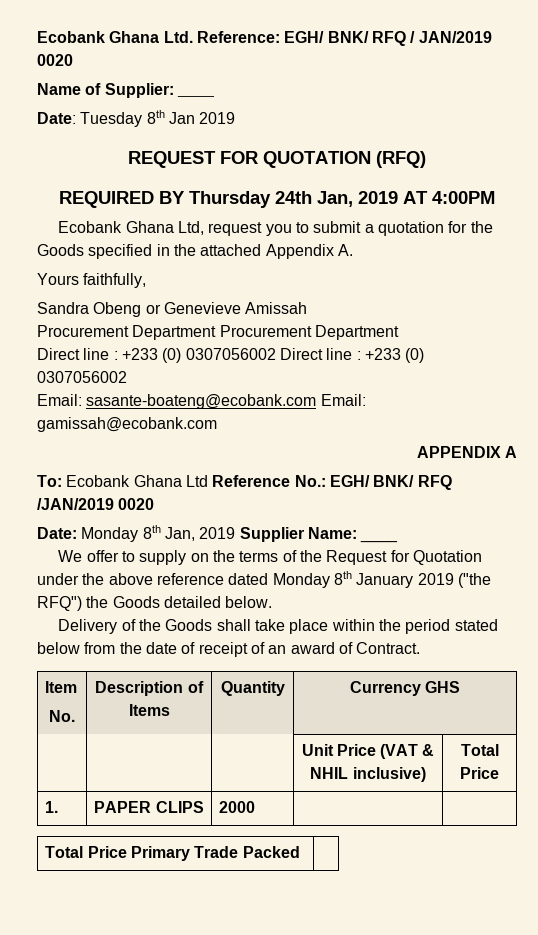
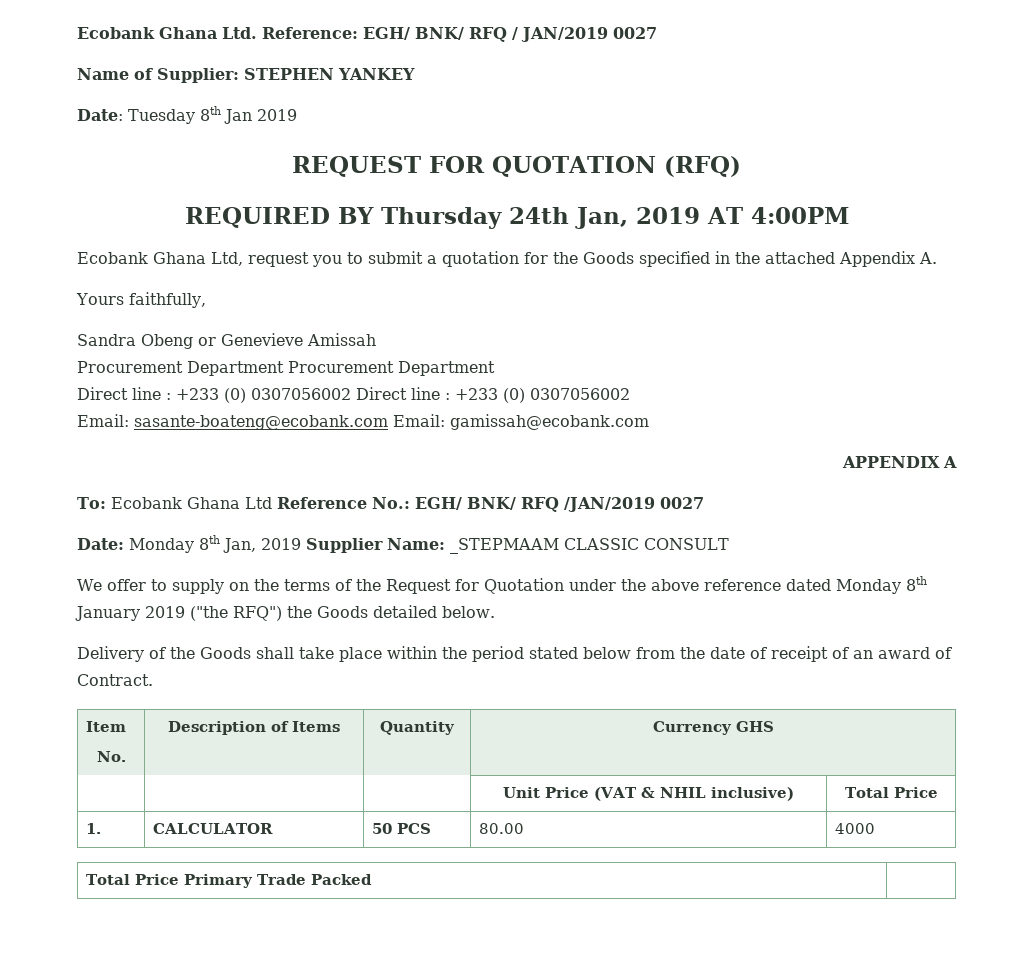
- Ecobank Ghana Ltd. Reference: EGH/ BNK/ RFQ / JAN/2019 0020
+ Ecobank Ghana Ltd. Reference: EGH/ BNK/ RFQ / JAN/2019 0027
- Name of Supplier: ____
+ Name of Supplier: STEPHEN YANKEY
- To: Ecobank Ghana Ltd Reference No.: EGH/ BNK/ RFQ /JAN/2019 0020
+ To: Ecobank Ghana Ltd Reference No.: EGH/ BNK/ RFQ /JAN/2019 0027
- Date: Monday 8th Jan, 2019 Supplier Name: ____
+ Date: Monday 8th Jan, 2019 Supplier Name: _STEPMAAM CLASSIC CONSULT
- 1. | PAPER CLIPS | 2000 | |
+ 1. | CALCULATOR | 50 PCS | 80.00 | 4000

